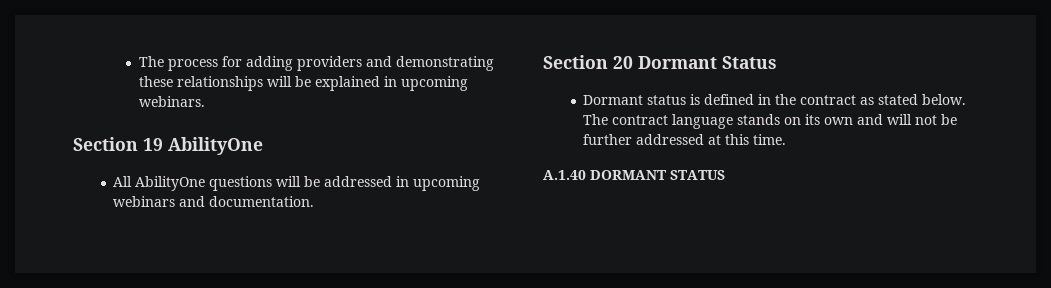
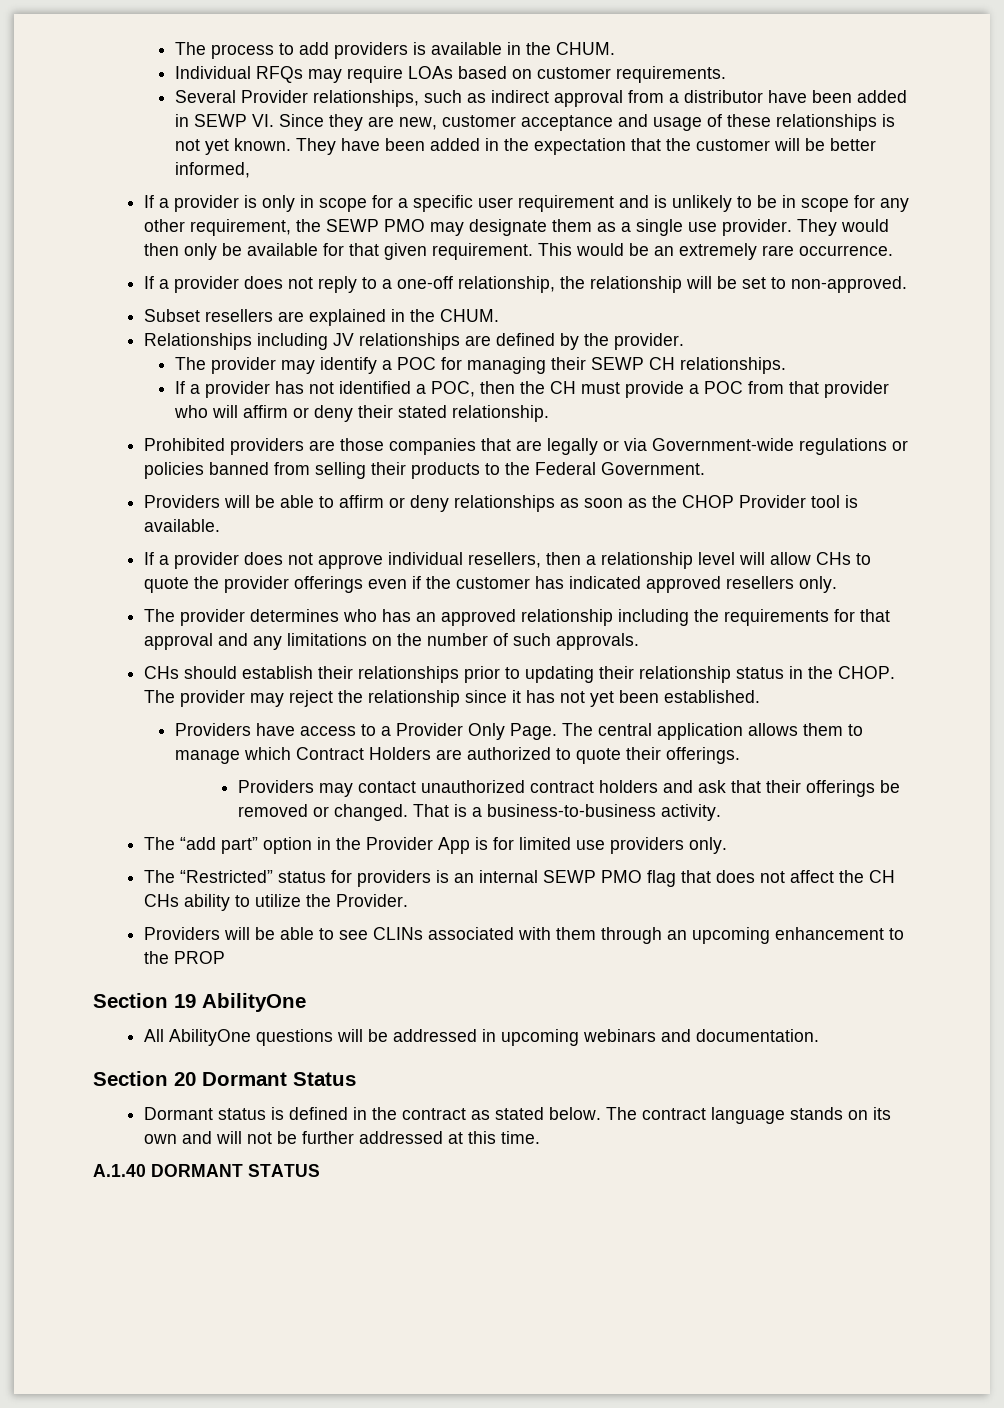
- The process for adding providers and demonstrating these relationships will be explained in upcoming webinars.
+ The process to add providers is available in the CHUM.
+ Individual RFQs may require LOAs based on customer requirements.
+ Several Provider relationships, such as indirect approval from a distributor have been added in SEWP VI. Since they are new, customer acceptance and usage of these relationships is not yet known. They have been added in the expectation that the customer will be better informed,
+ If a provider is only in scope for a specific user requirement and is unlikely to be in scope for any other requirement, the SEWP PMO may designate them as a single use provider. They would then only be available for that given requirement. This would be an extremely rare occurrence.
+ If a provider does not reply to a one-off relationship, the relationship will be set to non-approved.
+ Subset resellers are explained in the CHUM.
+ Relationships including JV relationships are defined by the provider.
+ The provider may identify a POC for managing their SEWP CH relationships.
+ If a provider has not identified a POC, then the CH must provide a POC from that provider who will affirm or deny their stated relationship.
+ Prohibited providers are those companies that are legally or via Government-wide regulations or policies banned from selling their products to the Federal Government.
+ Providers will be able to affirm or deny relationships as soon as the CHOP Provider tool is available.
+ If a provider does not approve individual resellers, then a relationship level will allow CHs to quote the provider offerings even if the customer has indicated approved resellers only.
+ The provider determines who has an approved relationship including the requirements for that approval and any limitations on the number of such approvals.
+ CHs should establish their relationships prior to updating their relationship status in the CHOP. The provider may reject the relationship since it has not yet been established.
+ Providers have access to a Provider Only Page. The central application allows them to manage which Contract Holders are authorized to quote their offerings.
+ Providers may contact unauthorized contract holders and ask that their offerings be removed or changed. That is a business-to-business activity.
+ The “add part” option in the Provider App is for limited use providers only.
+ The “Restricted” status for providers is an internal SEWP PMO flag that does not affect the CH CHs ability to utilize the Provider.
+ Providers will be able to see CLINs associated with them through an upcoming enhancement to the PROP

